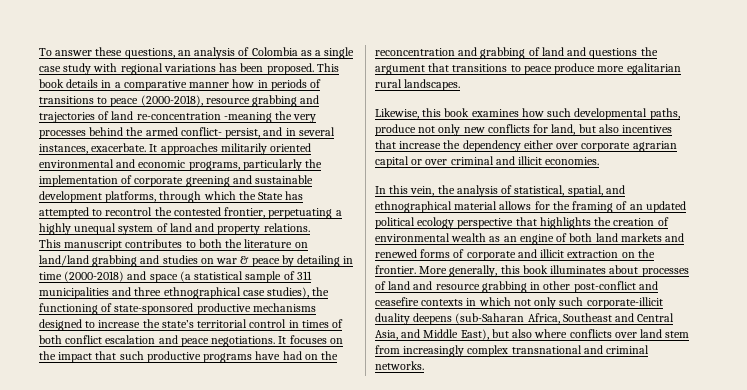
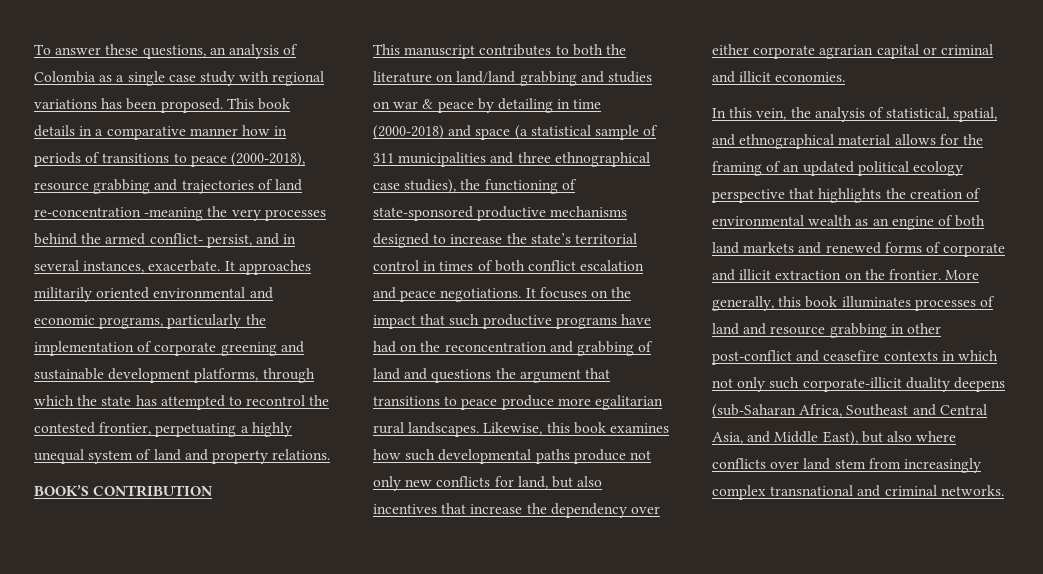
- It approaches militarily oriented environmental and economic programs, particularly the implementation of corporate greening and sustainable development platforms, through which the State has attempted to recontrol the contested frontier, perpetuating a highly unequal system of land and property relations.
+ It approaches militarily oriented environmental and economic programs, particularly the implementation of corporate greening and sustainable development platforms, through which the state has attempted to recontrol the contested frontier, perpetuating a highly unequal system of land and property relations.
+ BOOK’S CONTRIBUTION
- It focuses on the impact that such productive programs have had on the reconcentration and grabbing of land and questions the argument that transitions to peace produce more egalitarian rural landscapes.
- Likewise, this book examines how such developmental paths, produce not only new conflicts for land, but also incentives that increase the dependency either over corporate agrarian capital or over criminal and illicit economies.
+ It focuses on the impact that such productive programs have had on the reconcentration and grabbing of land and questions the argument that transitions to peace produce more egalitarian rural landscapes. Likewise, this book examines how such developmental paths produce not only new conflicts for land, but also incentives that increase the dependency over either corporate agrarian capital or criminal and illicit economies.
- More generally, this book illuminates about processes of land and resource grabbing in other post-conflict and ceasefire contexts in which not only such corporate-illicit duality deepens (sub-Saharan Africa, Southeast and Central Asia, and Middle East), but also where conflicts over land stem from increasingly complex transnational and criminal networks.
+ More generally, this book illuminates processes of land and resource grabbing in other post-conflict and ceasefire contexts in which not only such corporate-illicit duality deepens (sub-Saharan Africa, Southeast and Central Asia, and Middle East), but also where conflicts over land stem from increasingly complex transnational and criminal networks.

